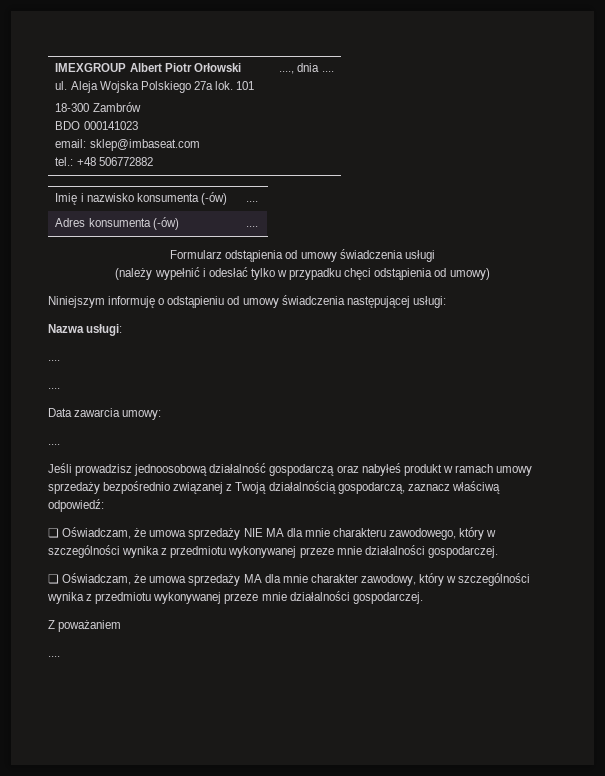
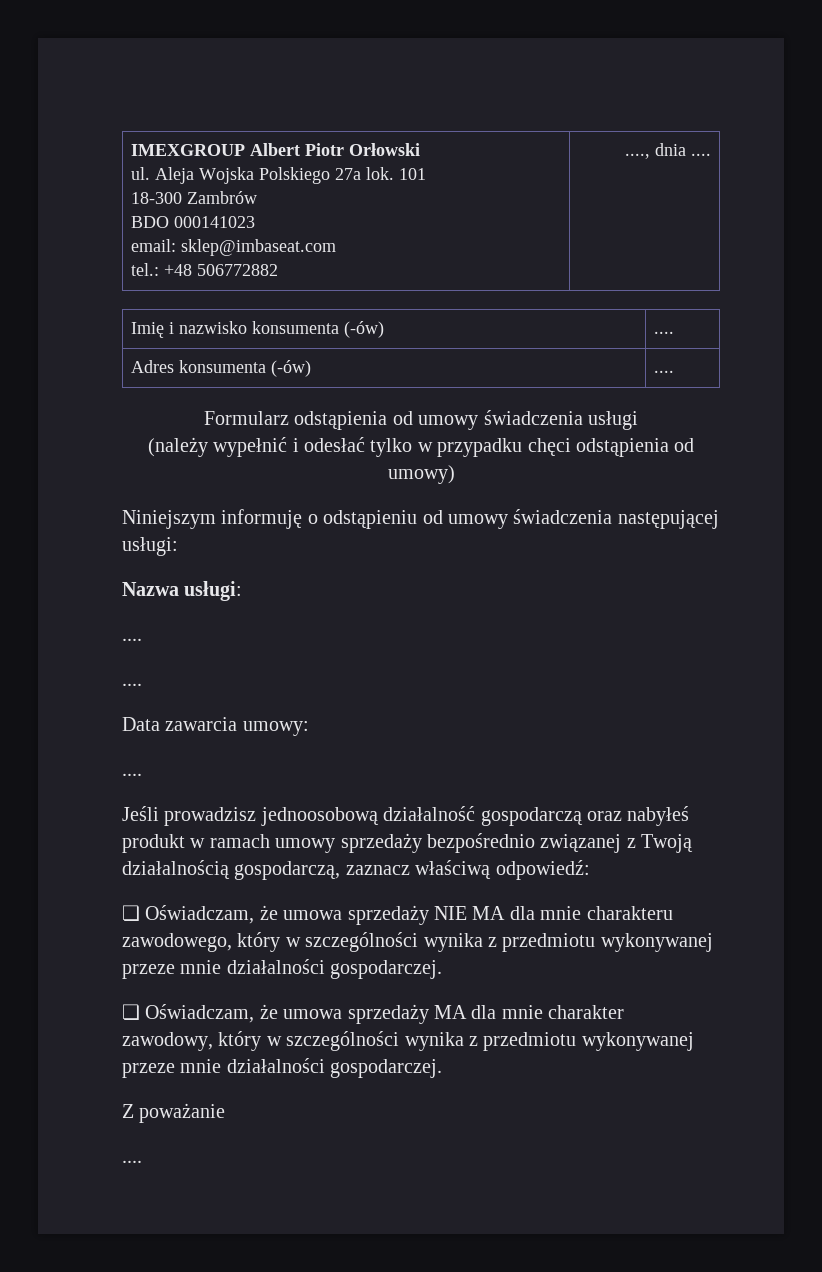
- Z poważaniem
+ Z poważanie

